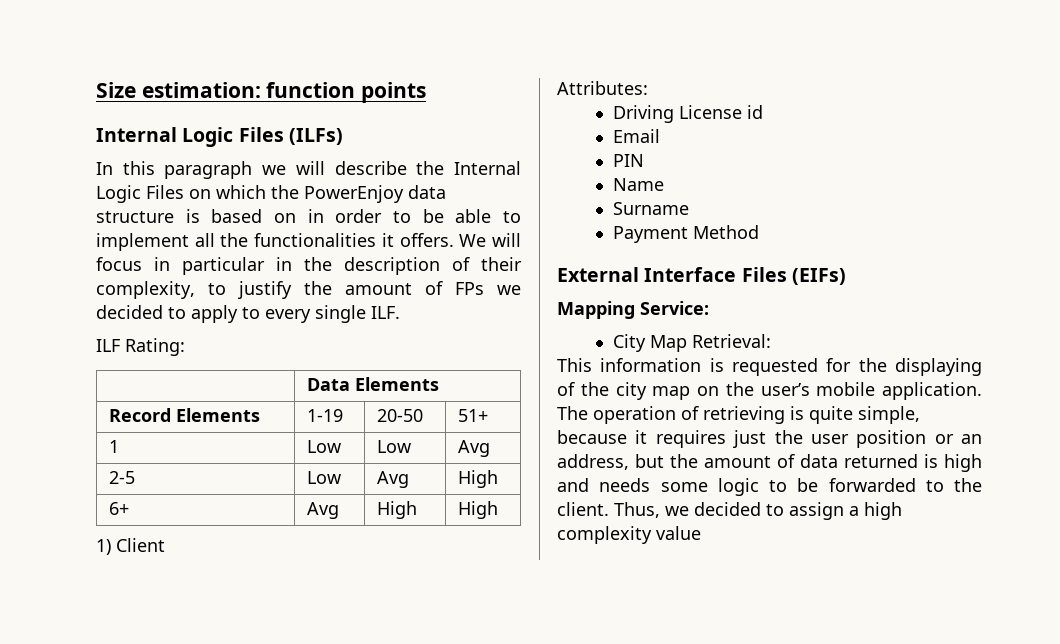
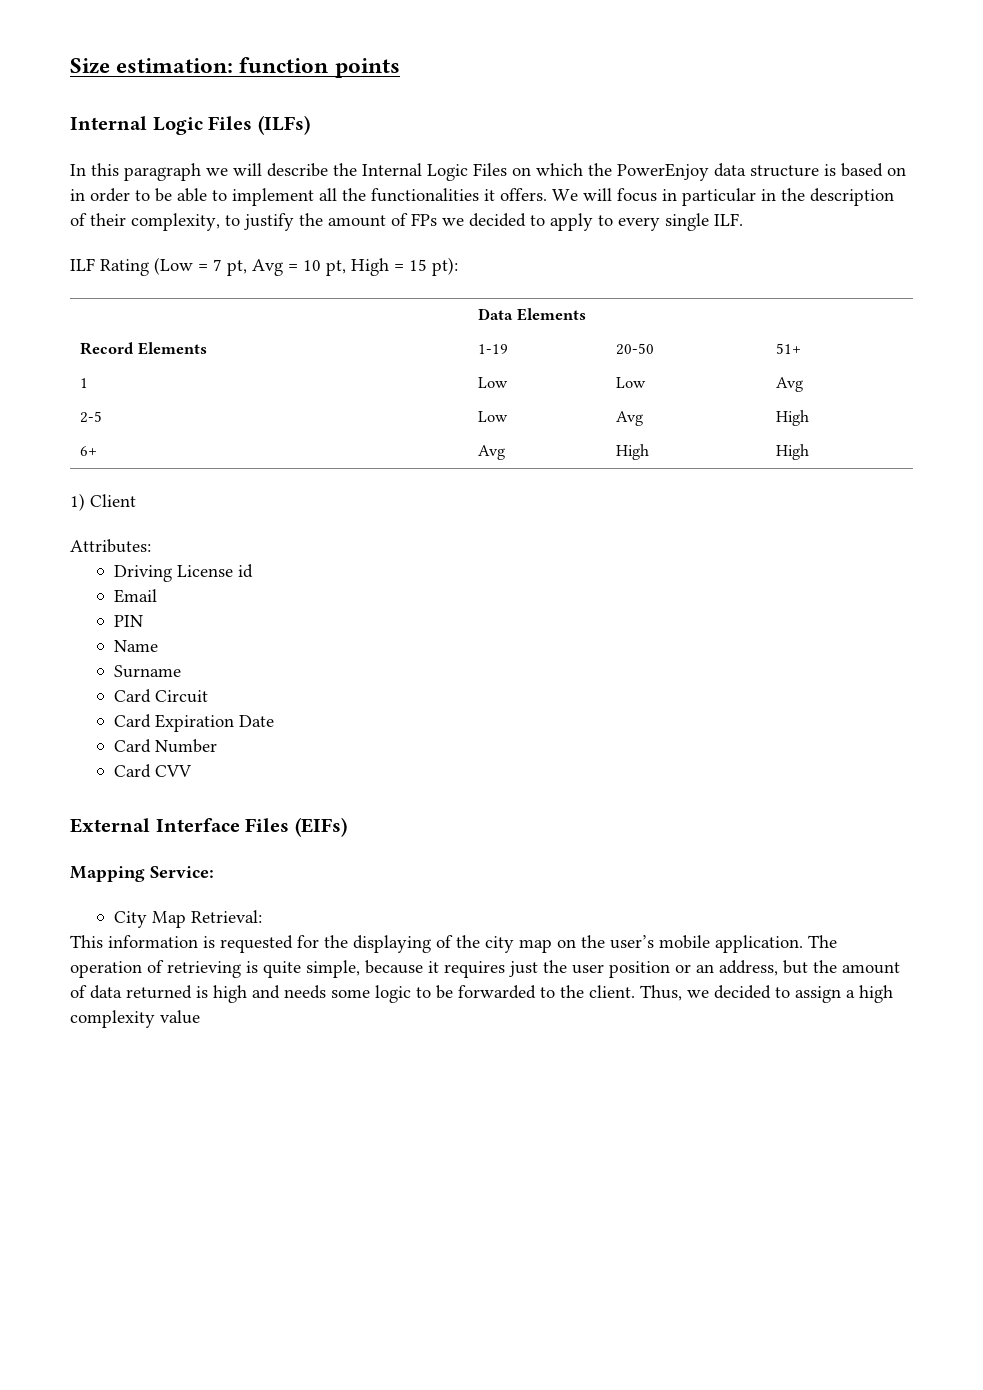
- ILF Rating:
+ ILF Rating (Low = 7 pt, Avg = 10 pt, High = 15 pt):
- Payment Method
+ Card Circuit
+ Card Expiration Date
+ Card Number
+ Card CVV

